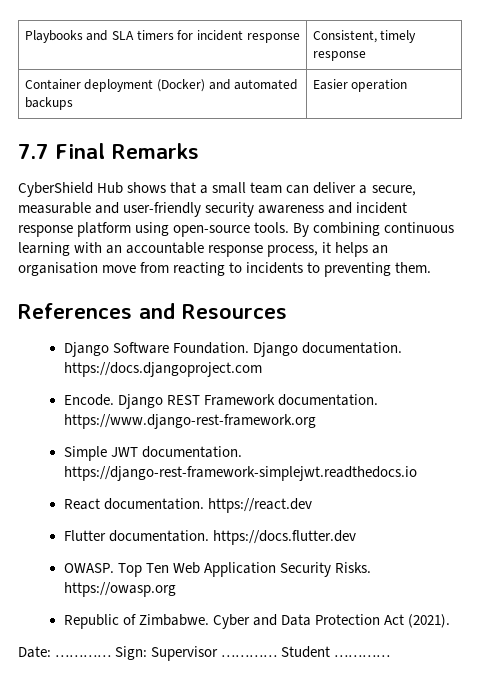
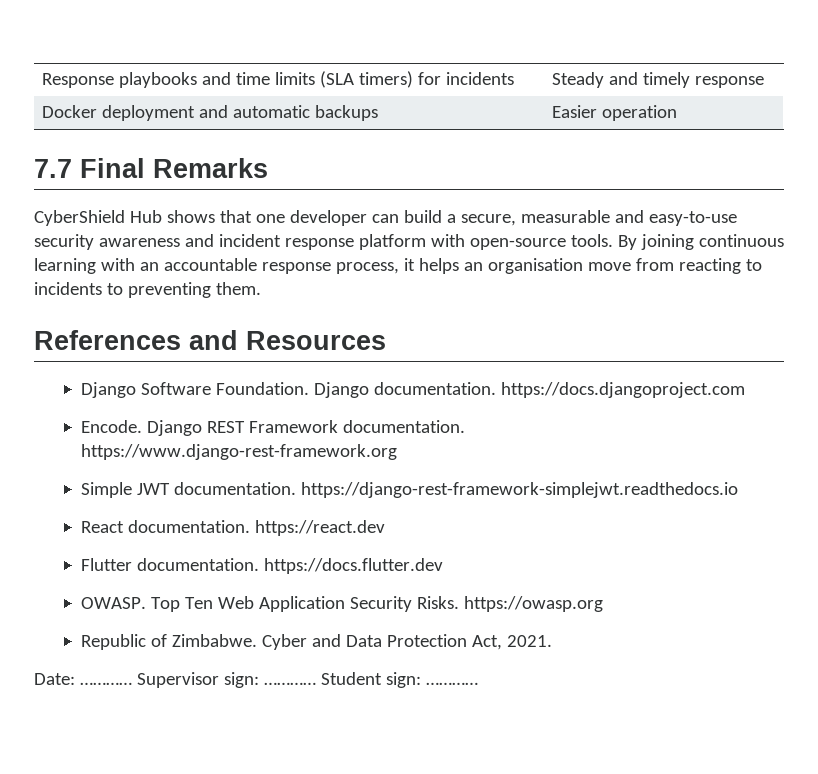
- Playbooks and SLA timers for incident response | Consistent, timely response
- Container deployment (Docker) and automated backups | Easier operation
+ Response playbooks and time limits (SLA timers) for incidents | Steady and timely response
+ Docker deployment and automatic backups | Easier operation
- CyberShield Hub shows that a small team can deliver a secure, measurable and user-friendly security awareness and incident response platform using open-source tools.
+ CyberShield Hub shows that one developer can build a secure, measurable and easy-to-use security awareness and incident response platform with open-source tools.
- By combining continuous learning with an accountable response process, it helps an organisation move from reacting to incidents to preventing them.
+ By joining continuous learning with an accountable response process, it helps an organisation move from reacting to incidents to preventing them.
- Cyber and Data Protection Act (2021).
+ Cyber and Data Protection Act, 2021.
- Sign: Supervisor …………
+ Supervisor sign: …………
- Student …………
+ Student sign: …………

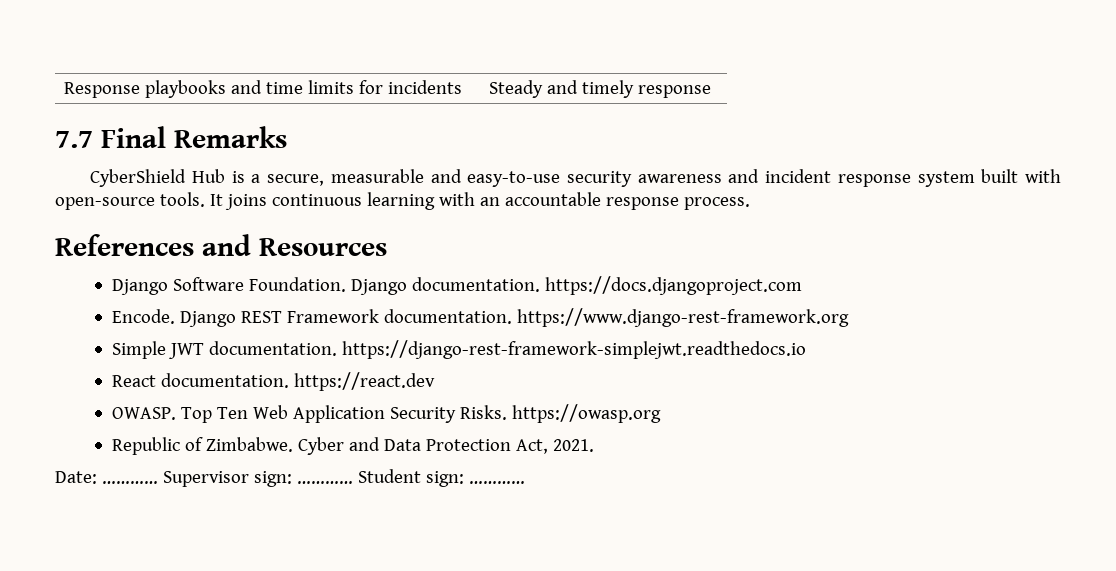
- Response playbooks and time limits (SLA timers) for incidents | Steady and timely response
+ Response playbooks and time limits for incidents | Steady and timely response
- Docker deployment and automatic backups | Easier operation
- CyberShield Hub shows that one developer can build a secure, measurable and easy-to-use security awareness and incident response platform with open-source tools.
+ CyberShield Hub is a secure, measurable and easy-to-use security awareness and incident response system built with open-source tools.
- By joining continuous learning with an accountable response process, it helps an organisation move from reacting to incidents to preventing them.
+ It joins continuous learning with an accountable response process.
- Flutter documentation. https://docs.flutter.dev

